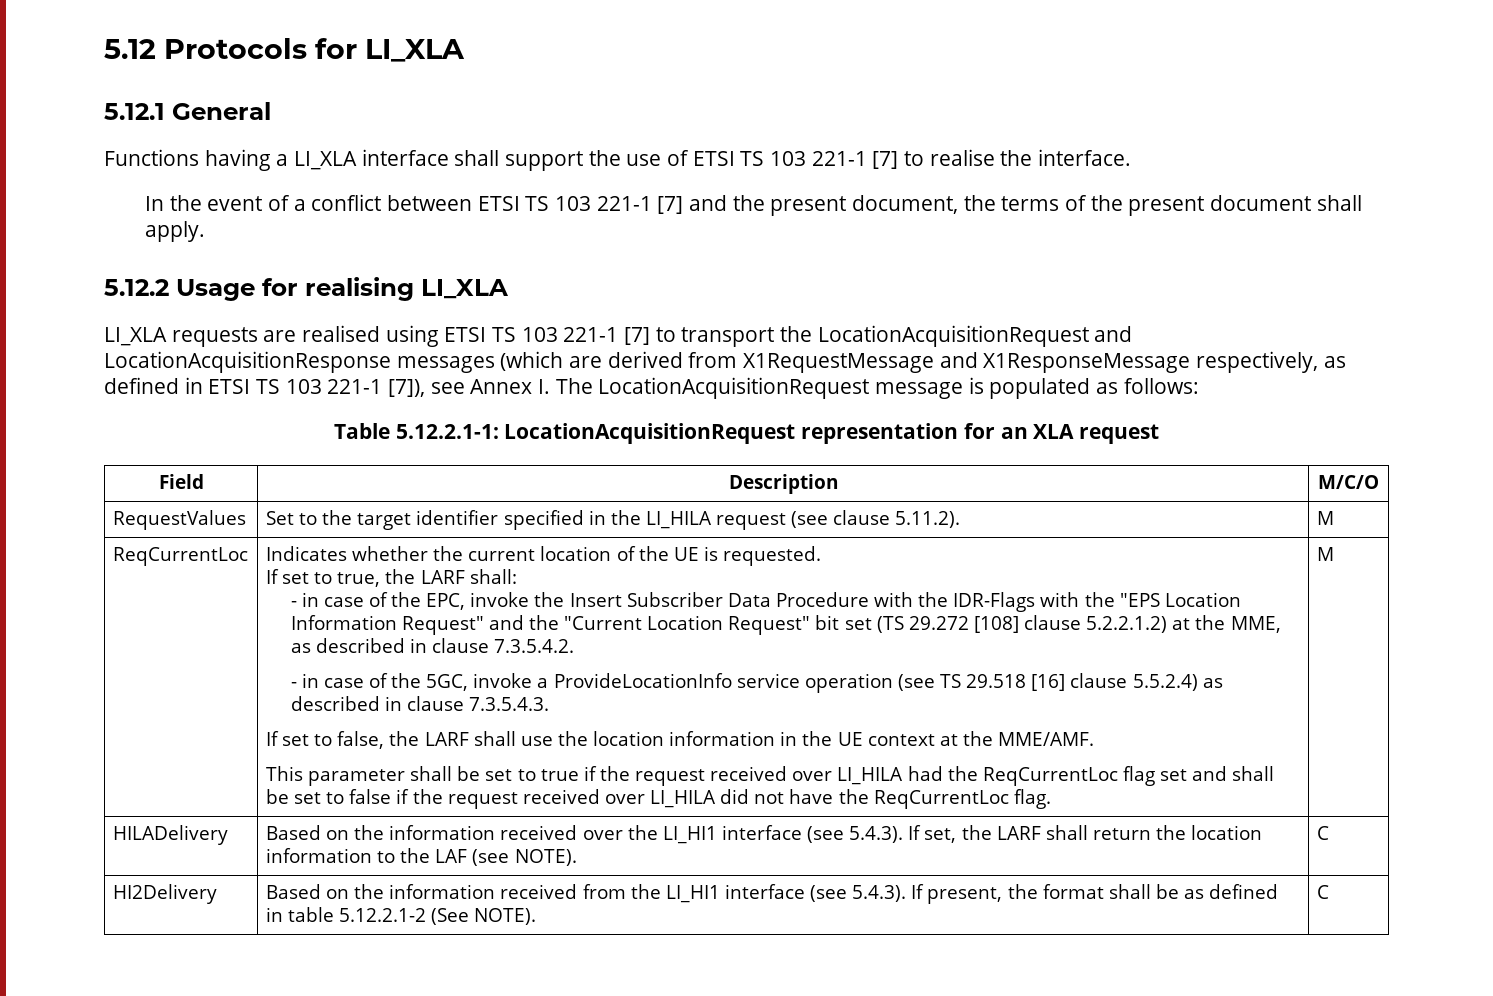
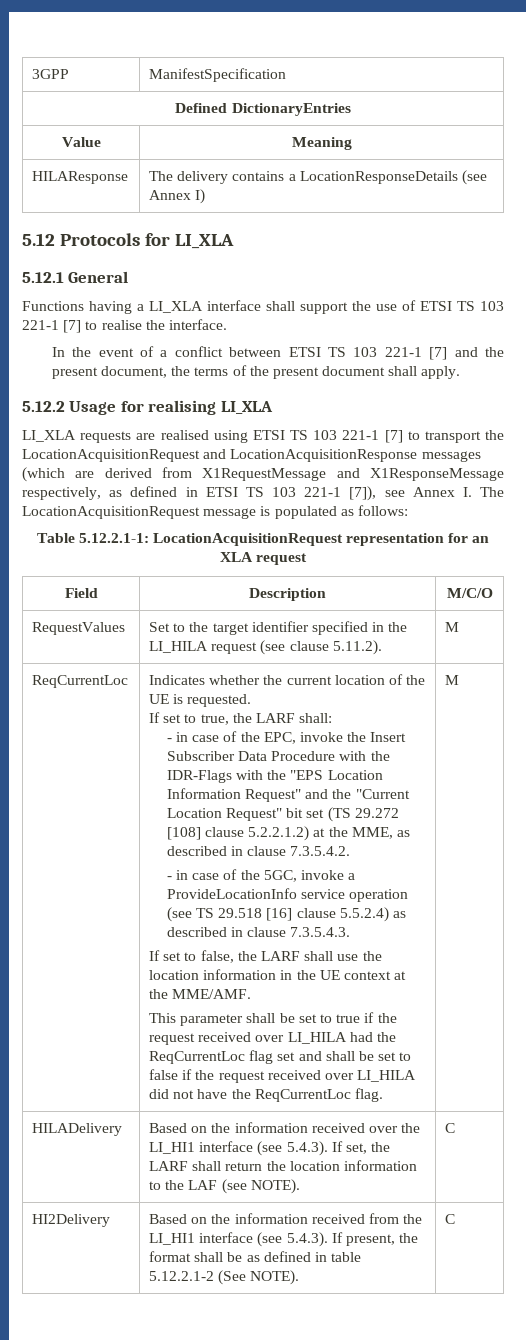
+ 3GPP | ManifestSpecification
+ Defined DictionaryEntries
+ Value | Meaning
+ HILAResponse | The delivery contains a LocationResponseDetails (see Annex I)

